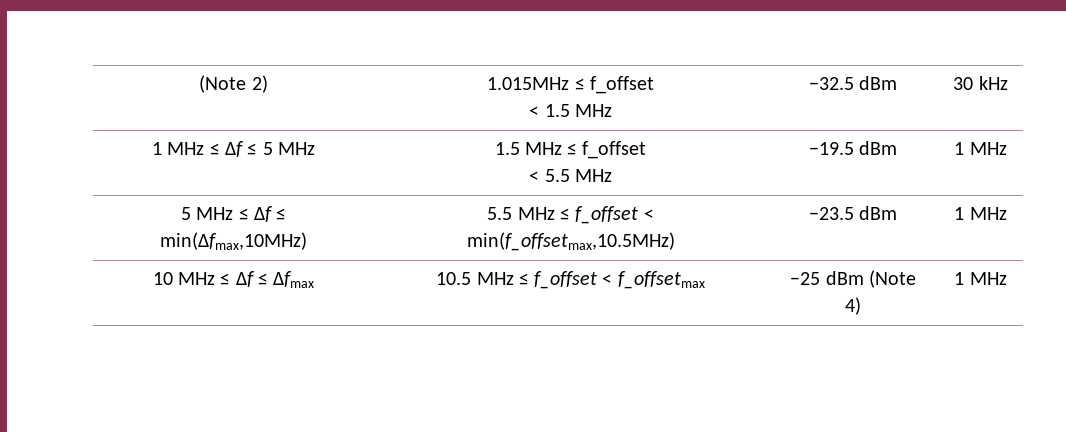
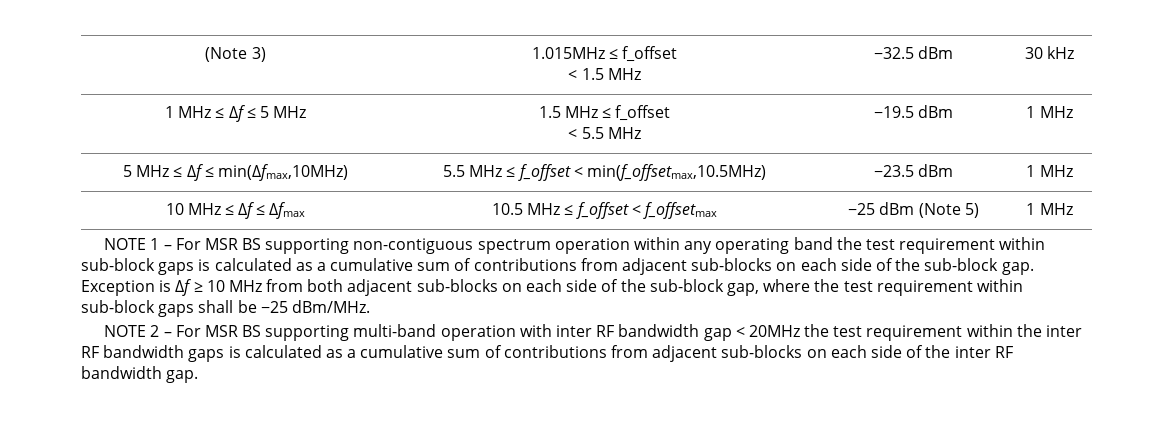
- (Note 2) | 1.015MHz ≤ f_offset
+ (Note 3) | 1.015MHz ≤ f_offset
- 10 MHz ≤ Δf ≤ Δfmax | 10.5 MHz ≤ f_offset < f_offsetmax | −25 dBm (Note 4) | 1 MHz
+ 10 MHz ≤ Δf ≤ Δfmax | 10.5 MHz ≤ f_offset < f_offsetmax | −25 dBm (Note 5) | 1 MHz
+ NOTE 1 – For MSR BS supporting non-contiguous spectrum operation within any operating band the test requirement within sub-block gaps is calculated as a cumulative sum of contributions from adjacent sub-blocks on each side of the sub-block gap. Exception is Δf ≥ 10 MHz from both adjacent sub-blocks on each side of the sub-block gap, where the test requirement within sub-block gaps shall be −25 dBm/MHz.
+ NOTE 2 – For MSR BS supporting multi-band operation with inter RF bandwidth gap < 20MHz the test requirement within the inter RF bandwidth gaps is calculated as a cumulative sum of contributions from adjacent sub-blocks on each side of the inter RF bandwidth gap.

